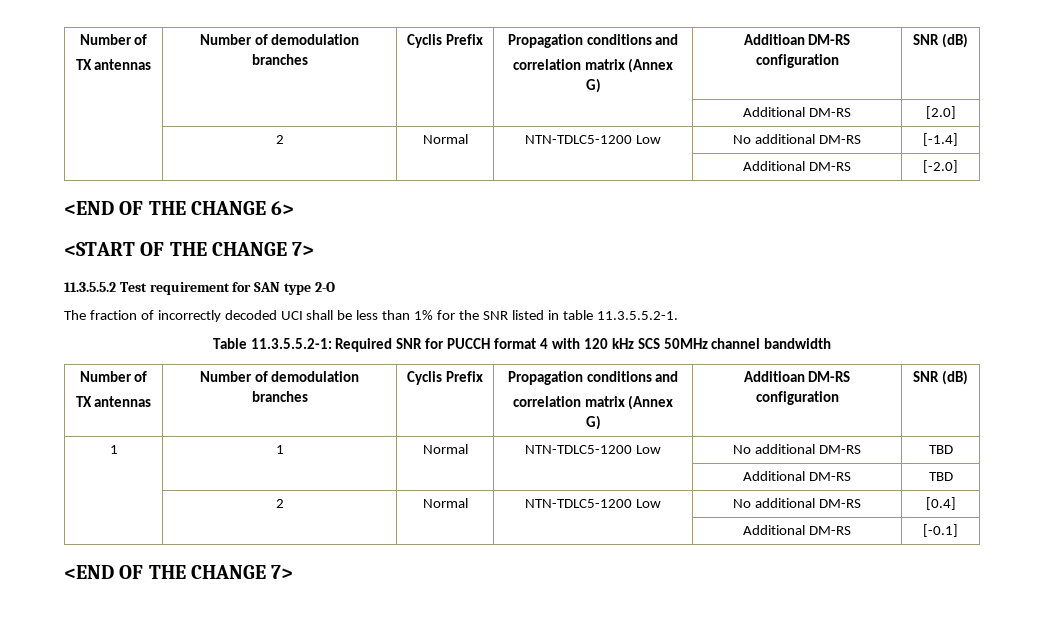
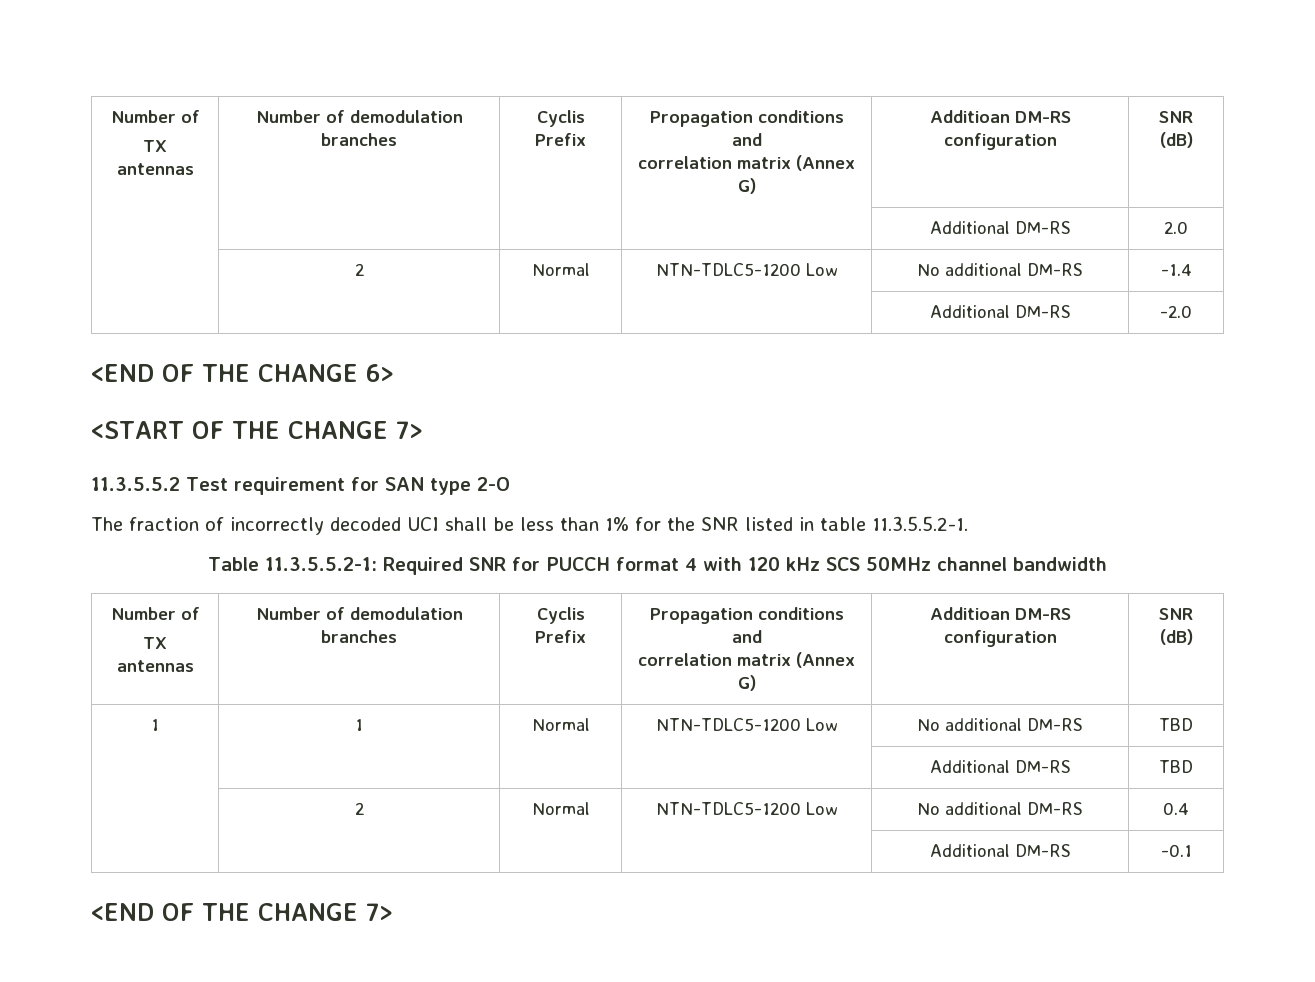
- | | | | Additional DM-RS | [2.0]
- | 2 | Normal | NTN-TDLC5-1200 Low | No additional DM-RS | [-1.4]
- | | | | Additional DM-RS | [-2.0]
+ | | | | Additional DM-RS | 2.0
+ | 2 | Normal | NTN-TDLC5-1200 Low | No additional DM-RS | -1.4
+ | | | | Additional DM-RS | -2.0
- | 2 | Normal | NTN-TDLC5-1200 Low | No additional DM-RS | [0.4]
- | | | | Additional DM-RS | [-0.1]
+ | 2 | Normal | NTN-TDLC5-1200 Low | No additional DM-RS | 0.4
+ | | | | Additional DM-RS | -0.1

